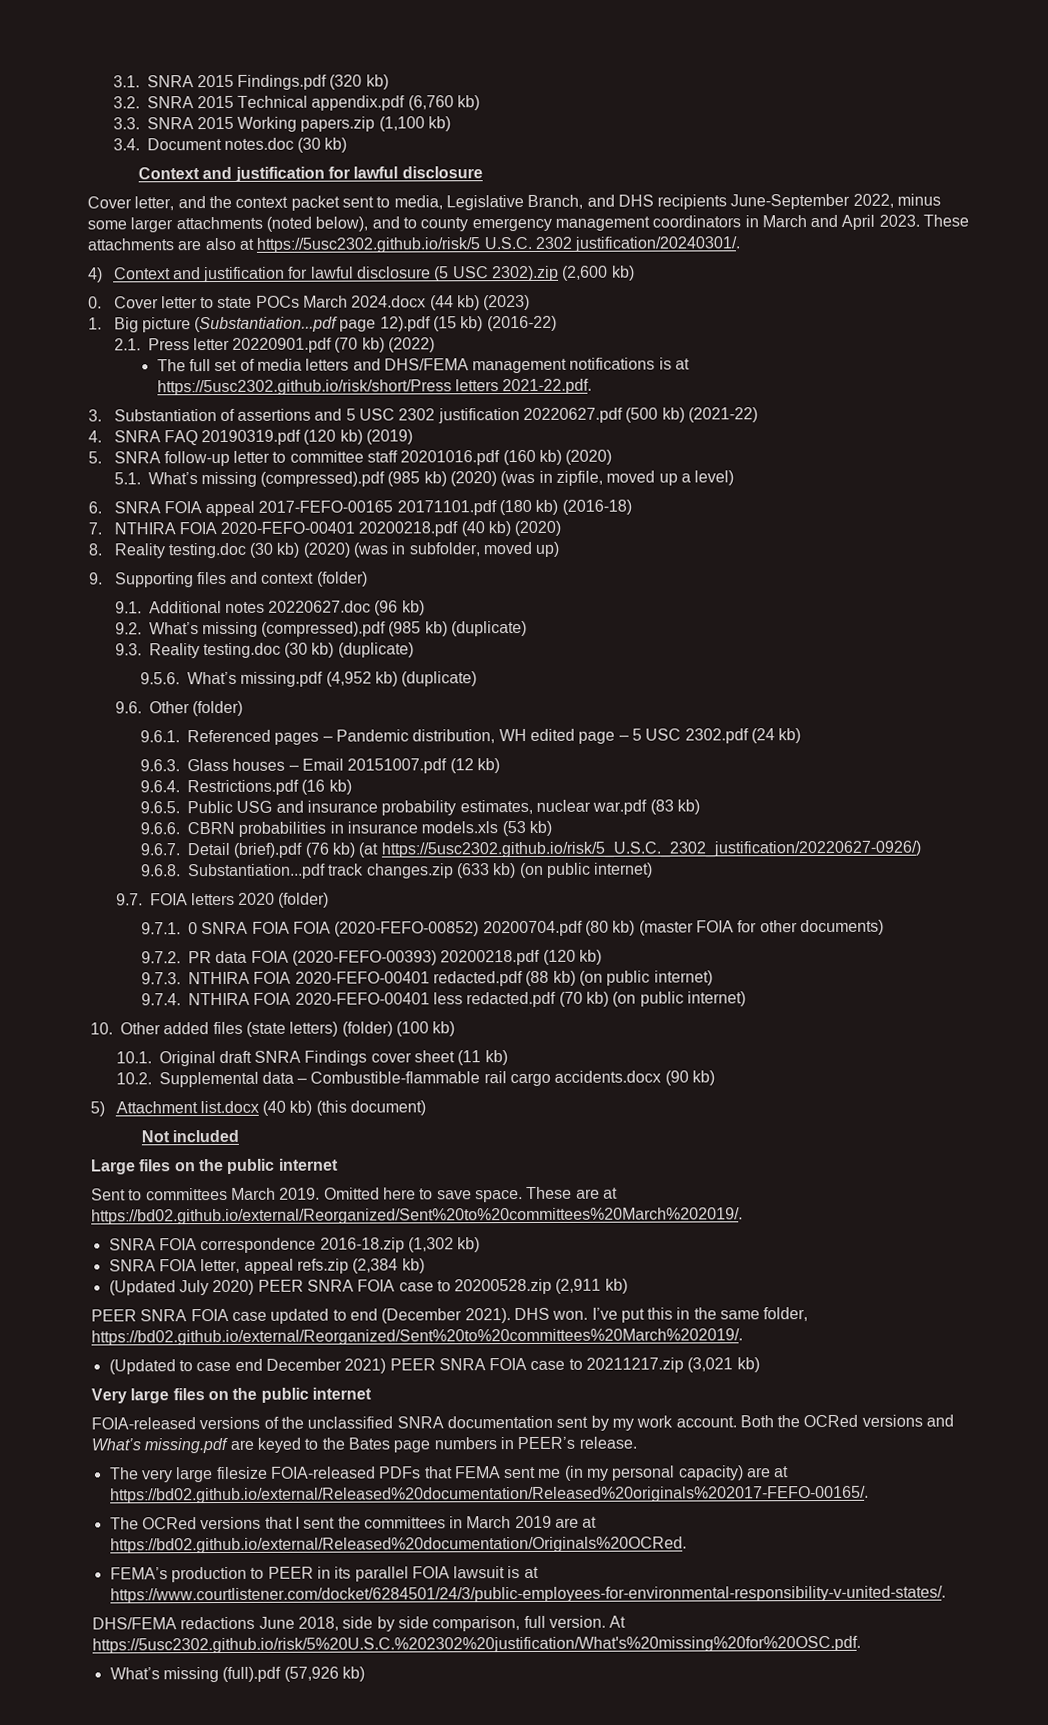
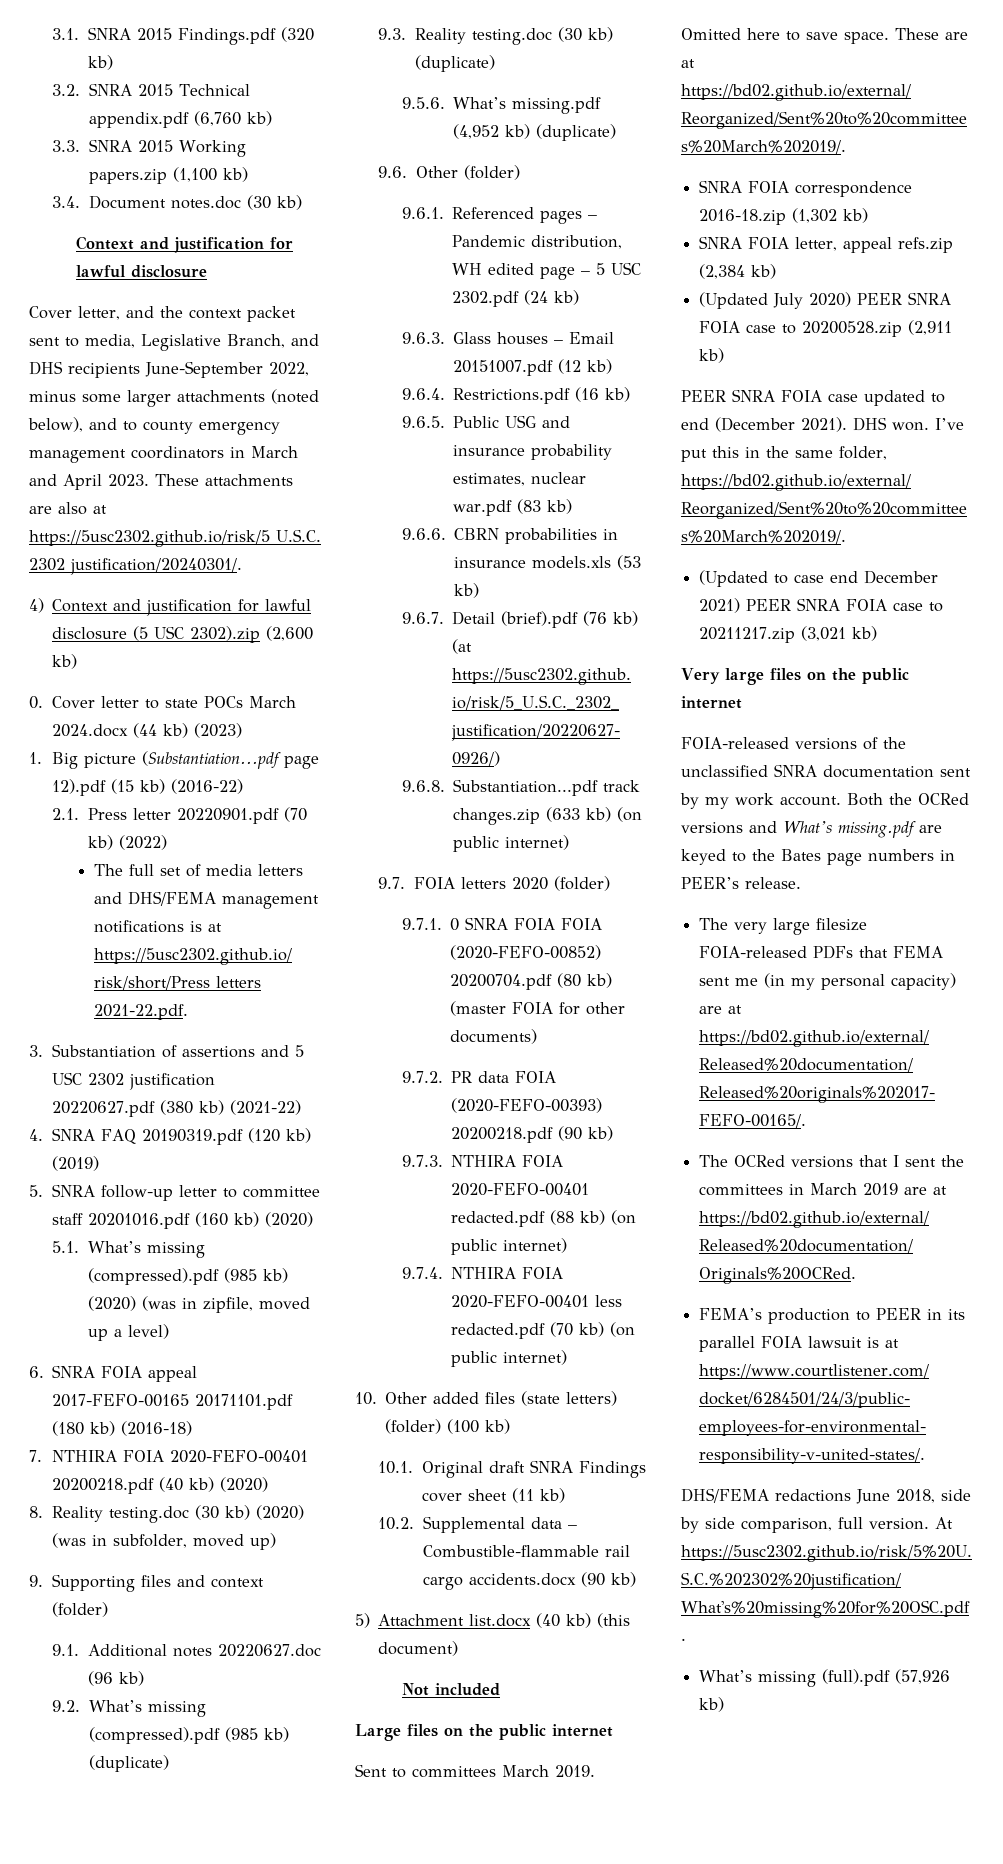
- 3. Substantiation of assertions and 5 USC 2302 justification 20220627.pdf (500 kb) (2021-22)
+ 3. Substantiation of assertions and 5 USC 2302 justification 20220627.pdf (380 kb) (2021-22)
- 9.7.2. PR data FOIA (2020-FEFO-00393) 20200218.pdf (120 kb)
+ 9.7.2. PR data FOIA (2020-FEFO-00393) 20200218.pdf (90 kb)

